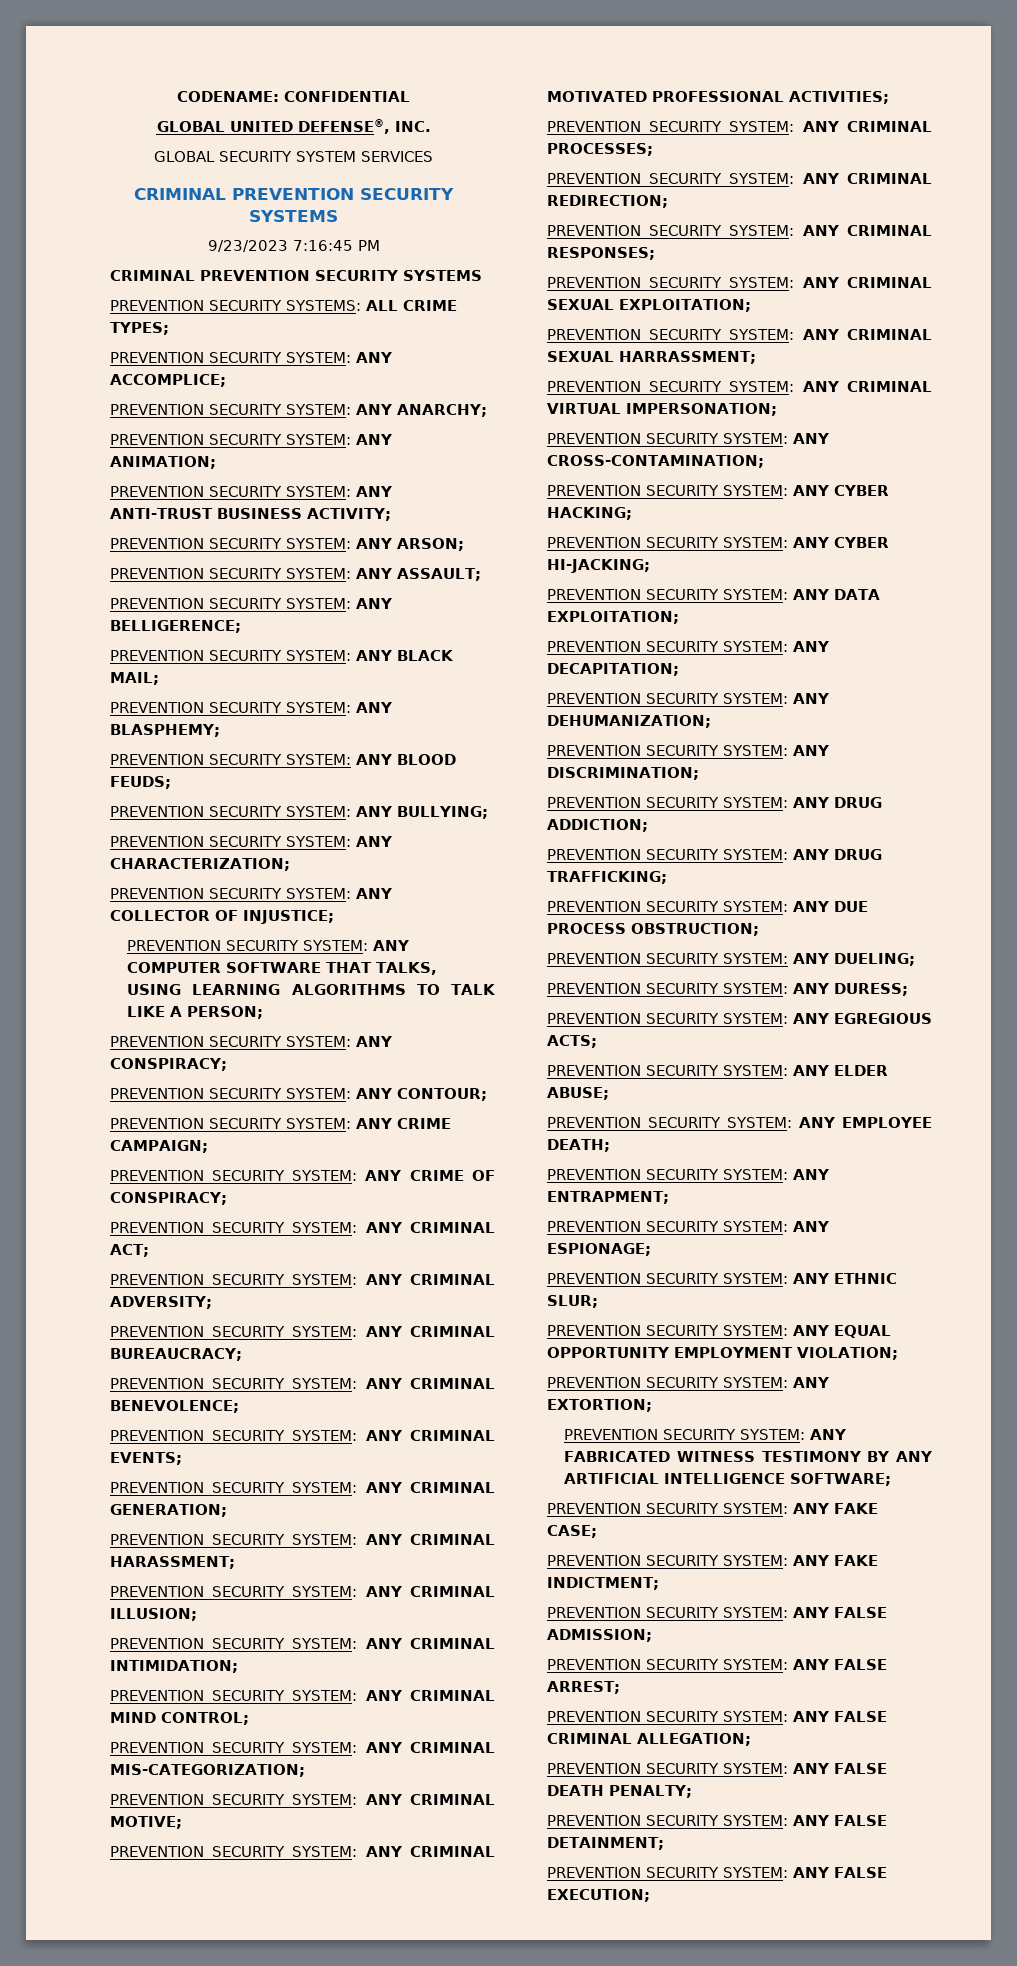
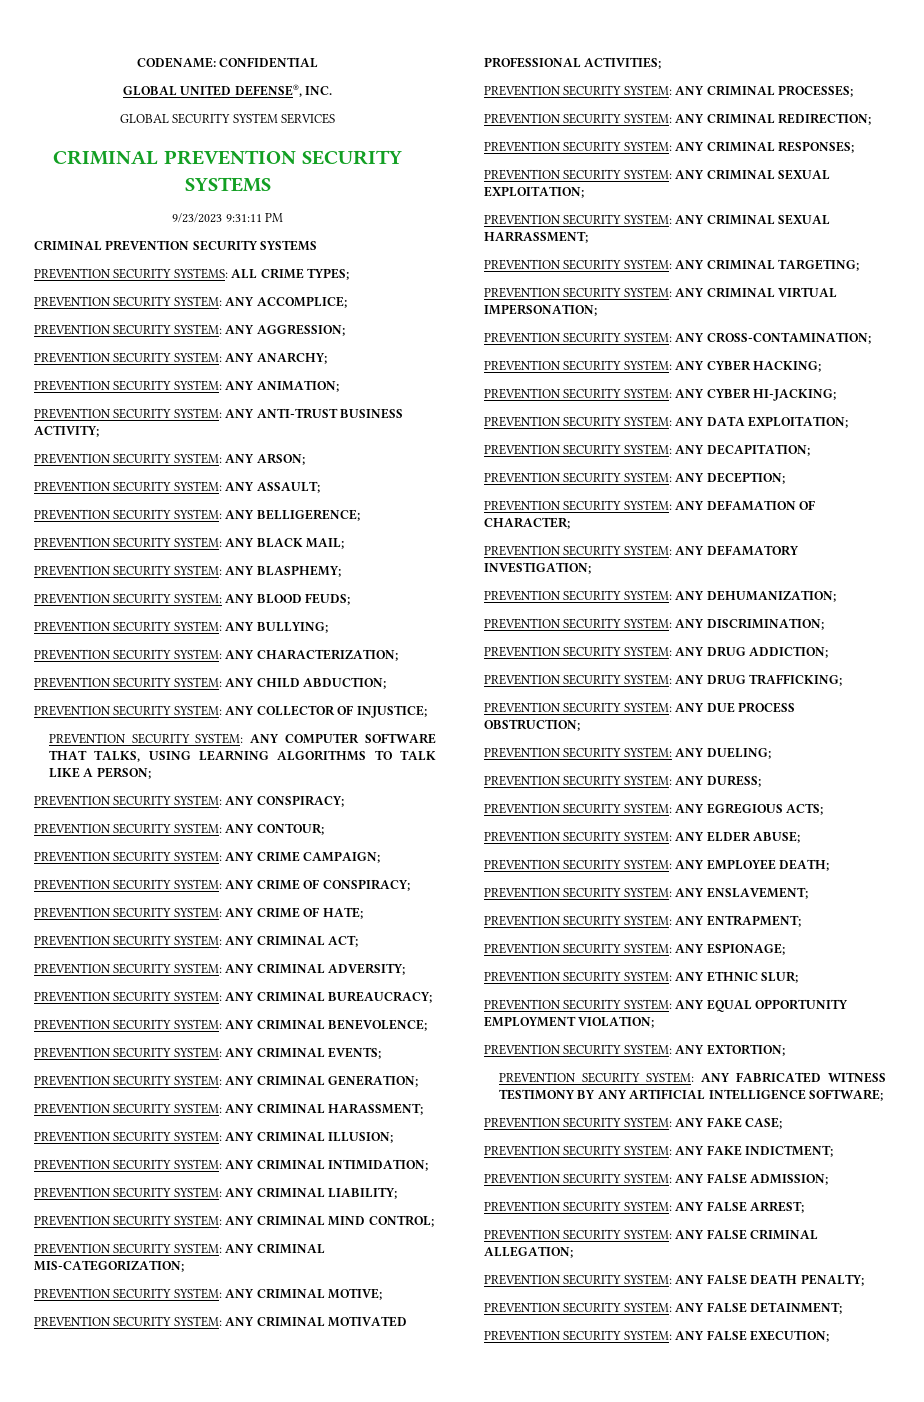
- 9/23/2023 7:16:45 PM
+ 9/23/2023 9:31:11 PM
+ PREVENTION SECURITY SYSTEM: ANY AGGRESSION;
+ PREVENTION SECURITY SYSTEM: ANY CHILD ABDUCTION;
+ PREVENTION SECURITY SYSTEM: ANY CRIME OF HATE;
+ PREVENTION SECURITY SYSTEM: ANY CRIMINAL LIABILITY;
+ PREVENTION SECURITY SYSTEM: ANY CRIMINAL TARGETING;
+ PREVENTION SECURITY SYSTEM: ANY DECEPTION;
+ PREVENTION SECURITY SYSTEM: ANY DEFAMATION OF CHARACTER;
+ PREVENTION SECURITY SYSTEM: ANY DEFAMATORY INVESTIGATION;
+ PREVENTION SECURITY SYSTEM: ANY ENSLAVEMENT;

